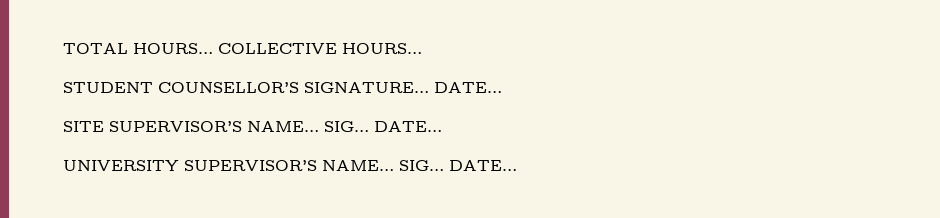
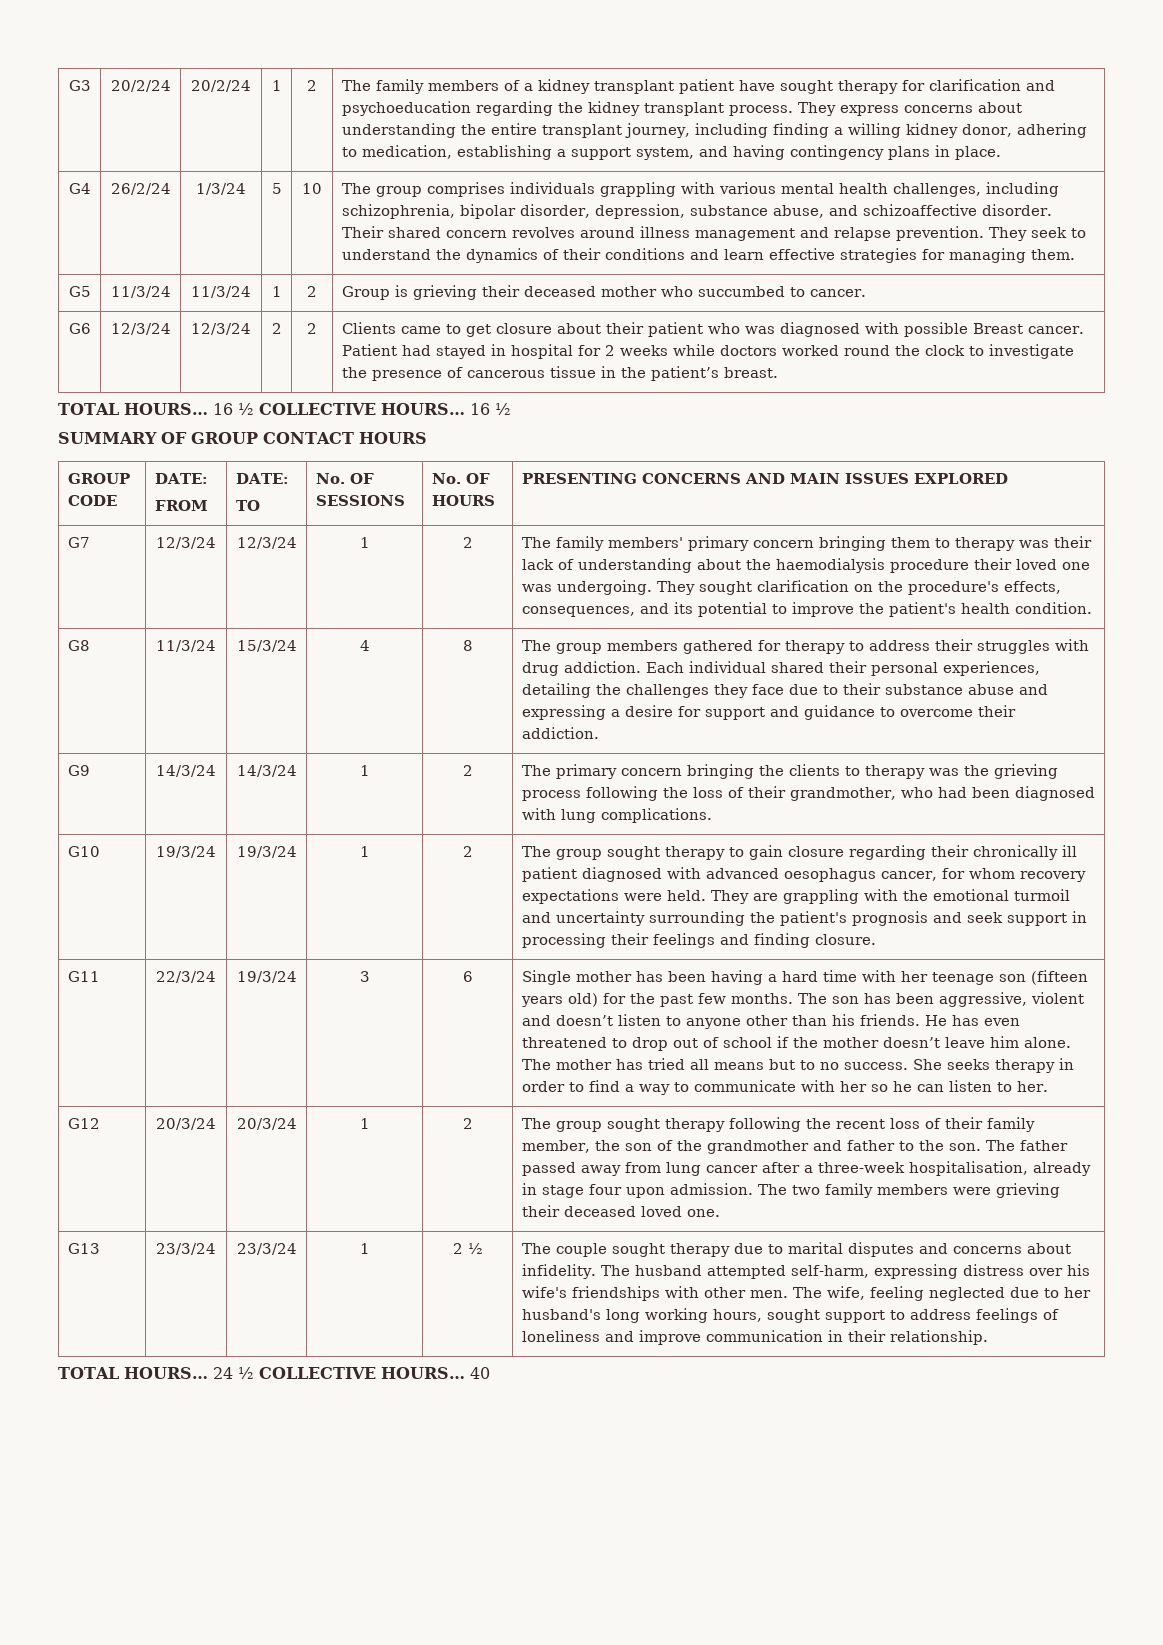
- TOTAL HOURS… COLLECTIVE HOURS…
- STUDENT COUNSELLOR’S SIGNATURE… DATE…
- SITE SUPERVISOR’S NAME… SIG… DATE…
- UNIVERSITY SUPERVISOR’S NAME… SIG… DATE…
+ G3 | 20/2/24 | 20/2/24 | 1 | 2 | The family members of a kidney transplant patient have sought therapy for clarification and psychoeducation regarding the kidney transplant process. They express concerns about understanding the entire transplant journey, including finding a willing kidney donor, adhering to medication, establishing a support system, and having contingency plans in place.
+ G4 | 26/2/24 | 1/3/24 | 5 | 10 | The group comprises individuals grappling with various mental health challenges, including schizophrenia, bipolar disorder, depression, substance abuse, and schizoaffective disorder. Their shared concern revolves around illness management and relapse prevention. They seek to understand the dynamics of their conditions and learn effective strategies for managing them.
+ G5 | 11/3/24 | 11/3/24 | 1 | 2 | Group is grieving their deceased mother who succumbed to cancer.
+ G6 | 12/3/24 | 12/3/24 | 2 | 2 | Clients came to get closure about their patient who was diagnosed with possible Breast cancer. Patient had stayed in hospital for 2 weeks while doctors worked round the clock to investigate the presence of cancerous tissue in the patient’s breast.
+ TOTAL HOURS… 16 ½ COLLECTIVE HOURS… 16 ½
+ SUMMARY OF GROUP CONTACT HOURS
+ GROUP CODE | DATE:
+ FROM | DATE:
+ TO | No. OF SESSIONS | No. OF HOURS | PRESENTING CONCERNS AND MAIN ISSUES EXPLORED
+ G7 | 12/3/24 | 12/3/24 | 1 | 2 | The family members' primary concern bringing them to therapy was their lack of understanding about the haemodialysis procedure their loved one was undergoing. They sought clarification on the procedure's effects, consequences, and its potential to improve the patient's health condition.
+ G8 | 11/3/24 | 15/3/24 | 4 | 8 | The group members gathered for therapy to address their struggles with drug addiction. Each individual shared their personal experiences, detailing the challenges they face due to their substance abuse and expressing a desire for support and guidance to overcome their addiction.
+ G9 | 14/3/24 | 14/3/24 | 1 | 2 | The primary concern bringing the clients to therapy was the grieving process following the loss of their grandmother, who had been diagnosed with lung complications.
+ G10 | 19/3/24 | 19/3/24 | 1 | 2 | The group sought therapy to gain closure regarding their chronically ill patient diagnosed with advanced oesophagus cancer, for whom recovery expectations were held. They are grappling with the emotional turmoil and uncertainty surrounding the patient's prognosis and seek support in processing their feelings and finding closure.
+ G11 | 22/3/24 | 19/3/24 | 3 | 6 | Single mother has been having a hard time with her teenage son (fifteen years old) for the past few months. The son has been aggressive, violent and doesn’t listen to anyone other than his friends. He has even threatened to drop out of school if the mother doesn’t leave him alone. The mother has tried all means but to no success. She seeks therapy in order to find a way to communicate with her so he can listen to her.
+ G12 | 20/3/24 | 20/3/24 | 1 | 2 | The group sought therapy following the recent loss of their family member, the son of the grandmother and father to the son. The father passed away from lung cancer after a three-week hospitalisation, already in stage four upon admission. The two family members were grieving their deceased loved one.
+ G13 | 23/3/24 | 23/3/24 | 1 | 2 ½ | The couple sought therapy due to marital disputes and concerns about infidelity. The husband attempted self-harm, expressing distress over his wife's friendships with other men. The wife, feeling neglected due to her husband's long working hours, sought support to address feelings of loneliness and improve communication in their relationship.
+ TOTAL HOURS… 24 ½ COLLECTIVE HOURS… 40

